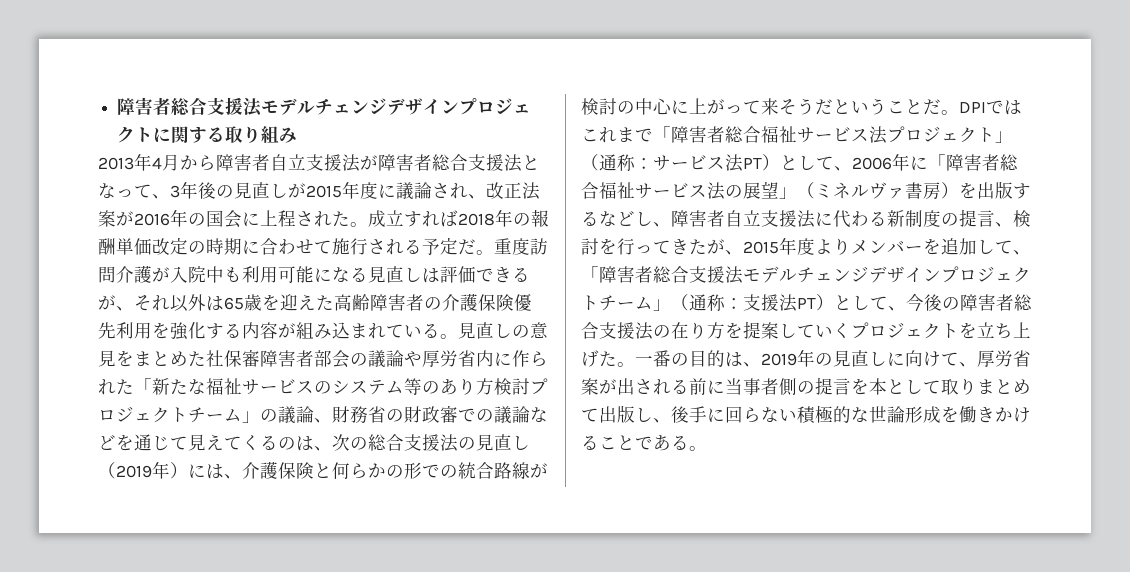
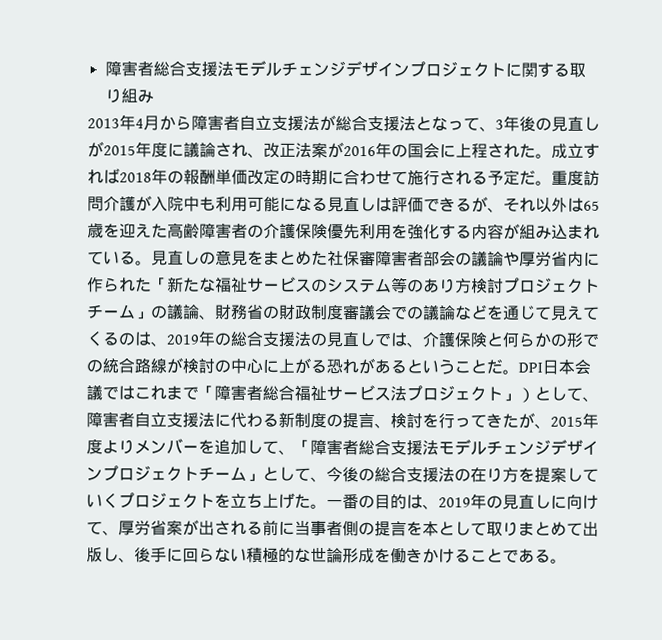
- 2013年4月から障害者自立支援法が障害者総合支援法となって、3年後の見直しが2015年度に議論され、改正法案が2016年の国会に上程された。
+ 2013年4月から障害者自立支援法が総合支援法となって、3年後の見直しが2015年度に議論され、改正法案が2016年の国会に上程された。
- 見直しの意見をまとめた社保審障害者部会の議論や厚労省内に作られた「新たな福祉サービスのシステム等のあり方検討プロジェクトチーム」の議論、財務省の財政審での議論などを通じて見えてくるのは、次の総合支援法の見直し（2019年）には、介護保険と何らかの形での統合路線が検討の中心に上がって来そうだということだ。
+ 見直しの意見をまとめた社保審障害者部会の議論や厚労省内に作られた「新たな福祉サービスのシステム等のあり方検討プロジェクトチーム」の議論、財務省の財政制度審議会での議論などを通じて見えてくるのは、2019年の総合支援法の見直しでは、介護保険と何らかの形での統合路線が検討の中心に上がる恐れがあるということだ。
- DPIではこれまで「障害者総合福祉サービス法プロジェクト」（通称：サービス法PT）として、2006年に「障害者総合福祉サービス法の展望」（ミネルヴァ書房）を出版するなどし、障害者自立支援法に代わる新制度の提言、検討を行ってきたが、2015年度よりメンバーを追加して、「障害者総合支援法モデルチェンジデザインプロジェクトチーム」（通称：支援法PT）として、今後の障害者総合支援法の在り方を提案していくプロジェクトを立ち上げた。
+ DPI日本会議ではこれまで「障害者総合福祉サービス法プロジェクト」）として、障害者自立支援法に代わる新制度の提言、検討を行ってきたが、2015年度よりメンバーを追加して、「障害者総合支援法モデルチェンジデザインプロジェクトチーム」として、今後の総合支援法の在り方を提案していくプロジェクトを立ち上げた。

